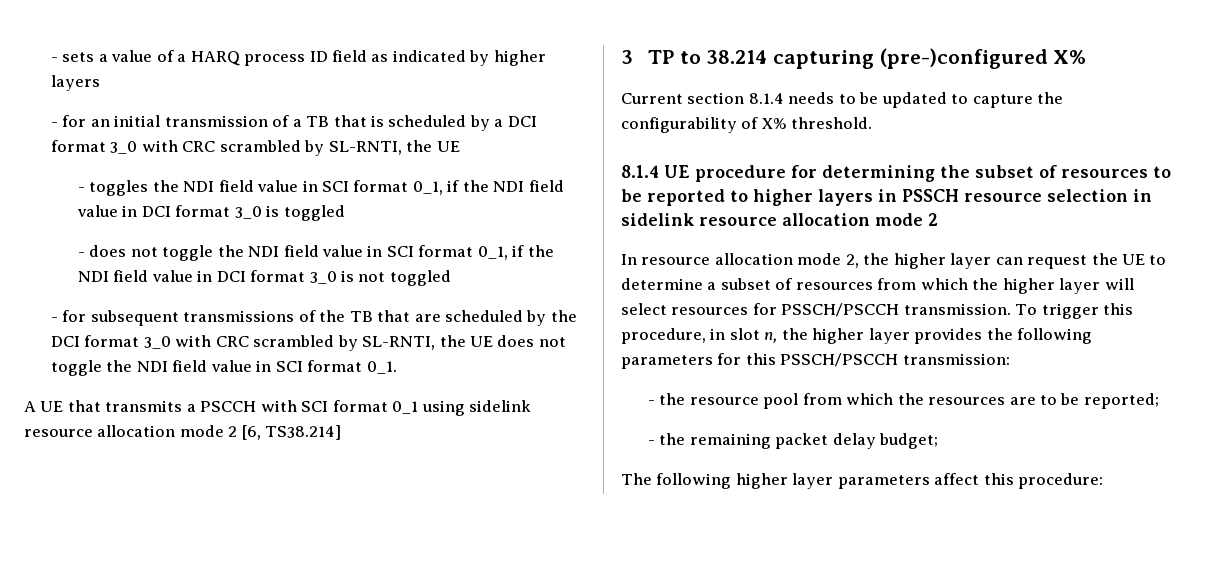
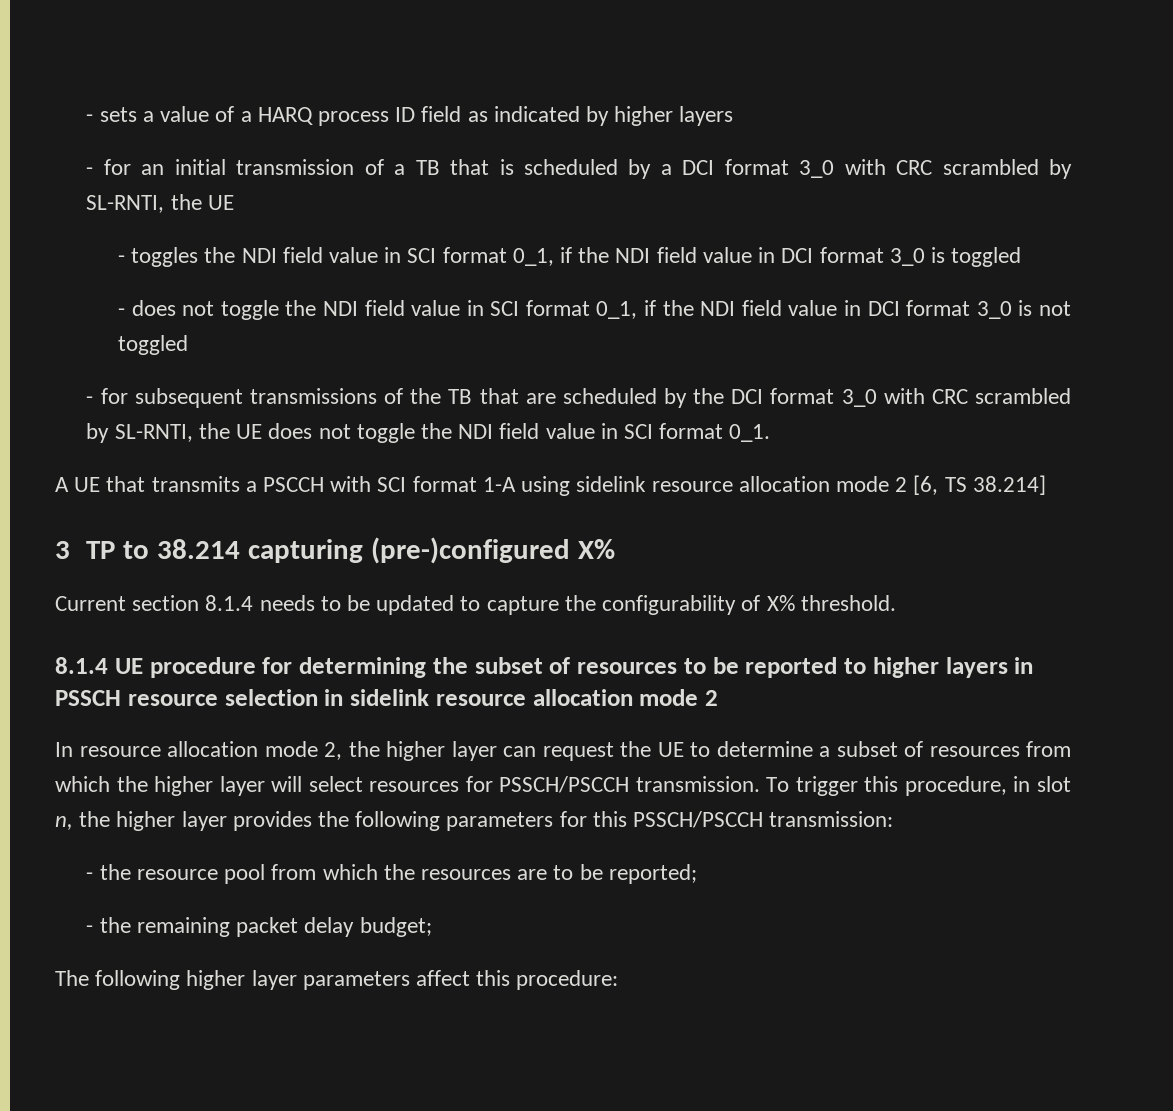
- A UE that transmits a PSCCH with SCI format 0_1 using sidelink resource allocation mode 2 [6, TS38.214]
+ A UE that transmits a PSCCH with SCI format 1-A using sidelink resource allocation mode 2 [6, TS 38.214]

